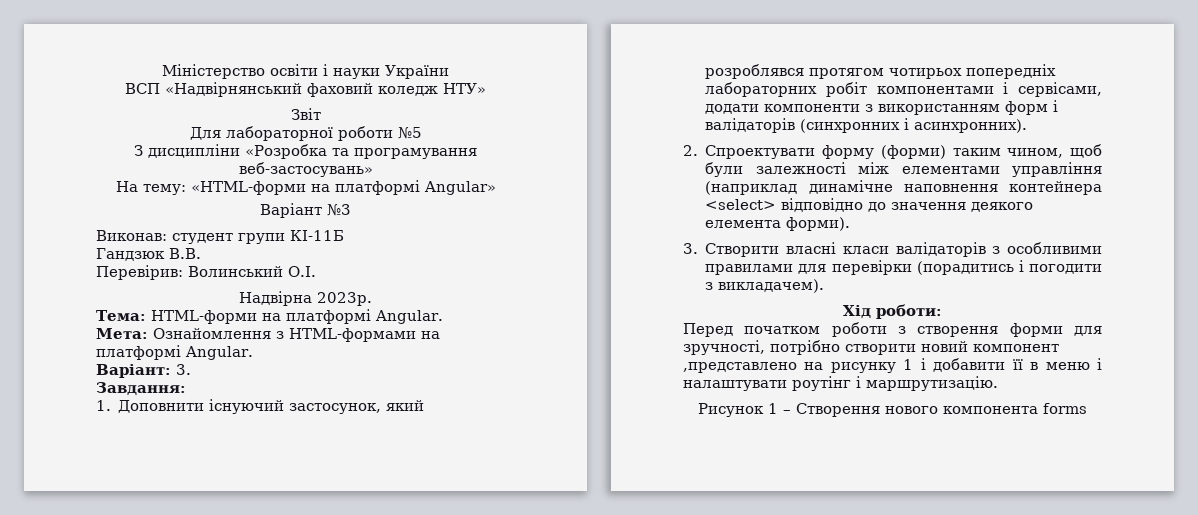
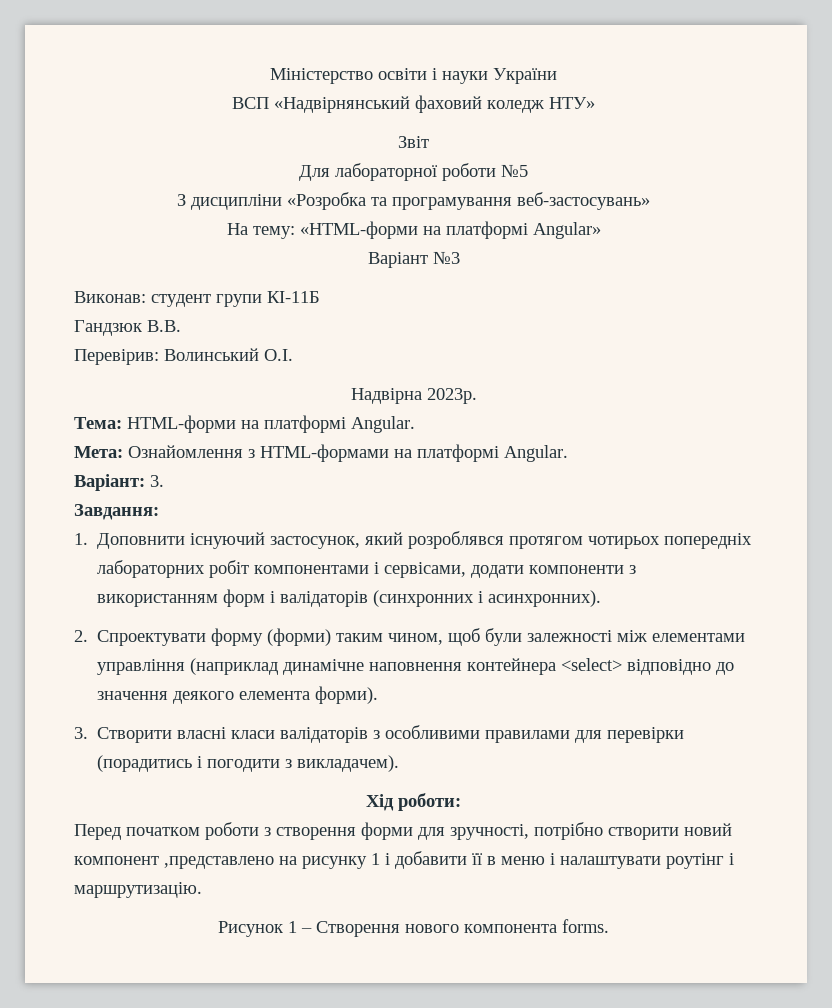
- Рисунок 1 – Створення нового компонента forms
+ Рисунок 1 – Створення нового компонента forms.

